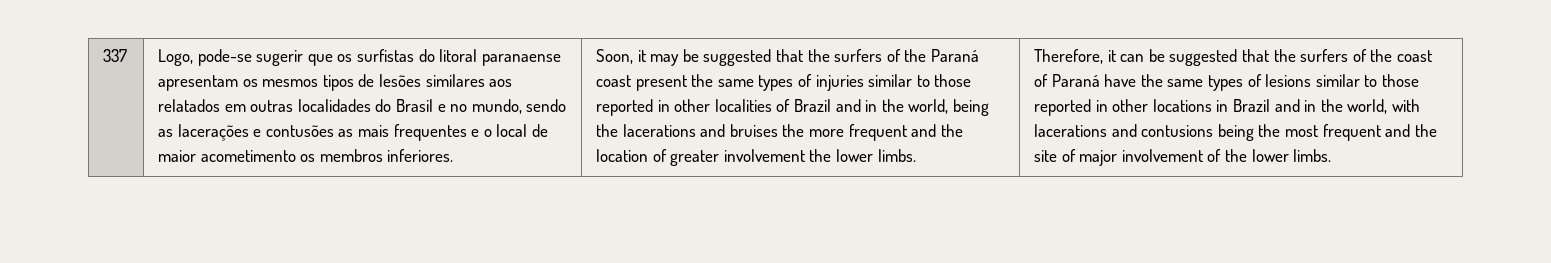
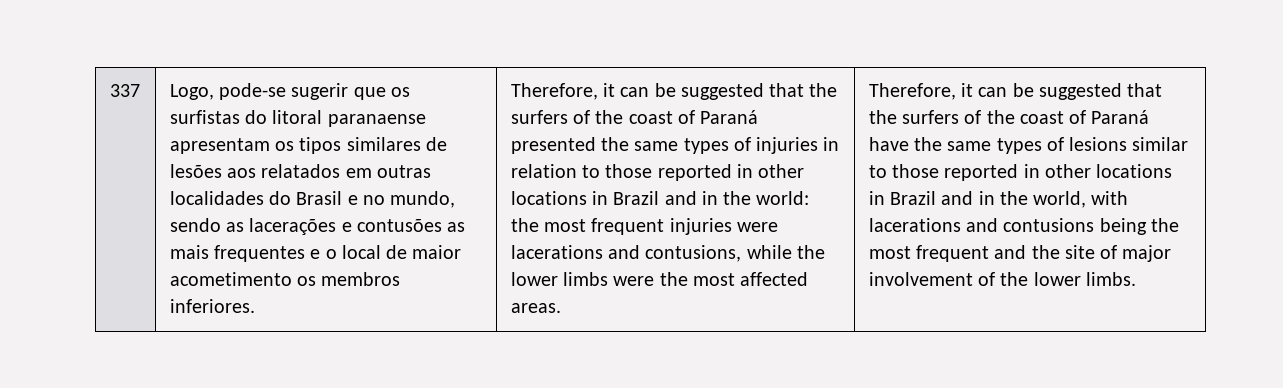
- Logo, pode-se sugerir que os surfistas do litoral paranaense apresentam os mesmos tipos de lesões similares aos relatados em outras localidades do Brasil e no mundo, sendo as lacerações e contusões as mais frequentes e o local de maior acometimento os membros inferiores.
+ Logo, pode-se sugerir que os surfistas do litoral paranaense apresentam os tipos similares de lesões aos relatados em outras localidades do Brasil e no mundo, sendo as lacerações e contusões as mais frequentes e o local de maior acometimento os membros inferiores.
- Soon, it may be suggested that the surfers of the Paraná coast present the same types of injuries similar to those reported in other localities of Brazil and in the world, being the lacerations and bruises the more frequent and the location of greater involvement the lower limbs.
+ Therefore, it can be suggested that the surfers of the coast of Paraná presented the same types of injuries in relation to those reported in other locations in Brazil and in the world: the most frequent injuries were lacerations and contusions, while the lower limbs were the most affected areas.

